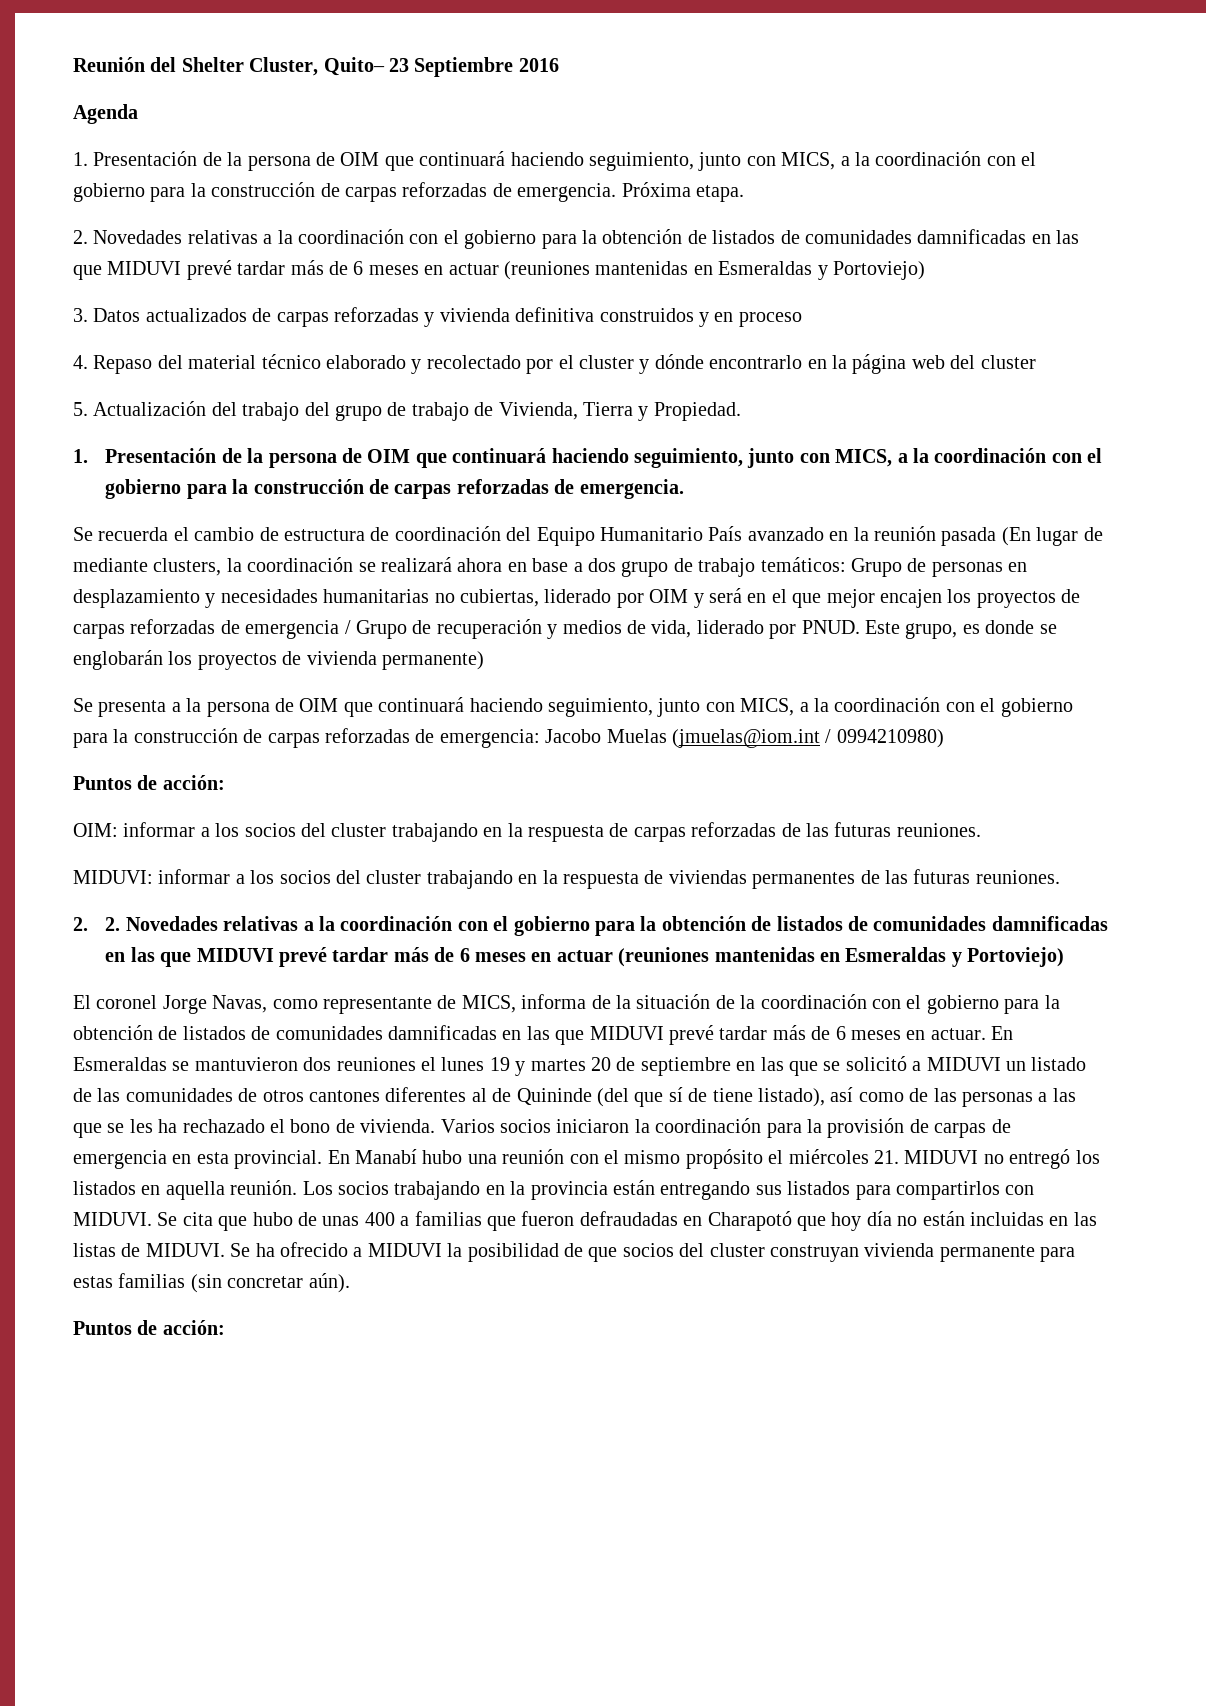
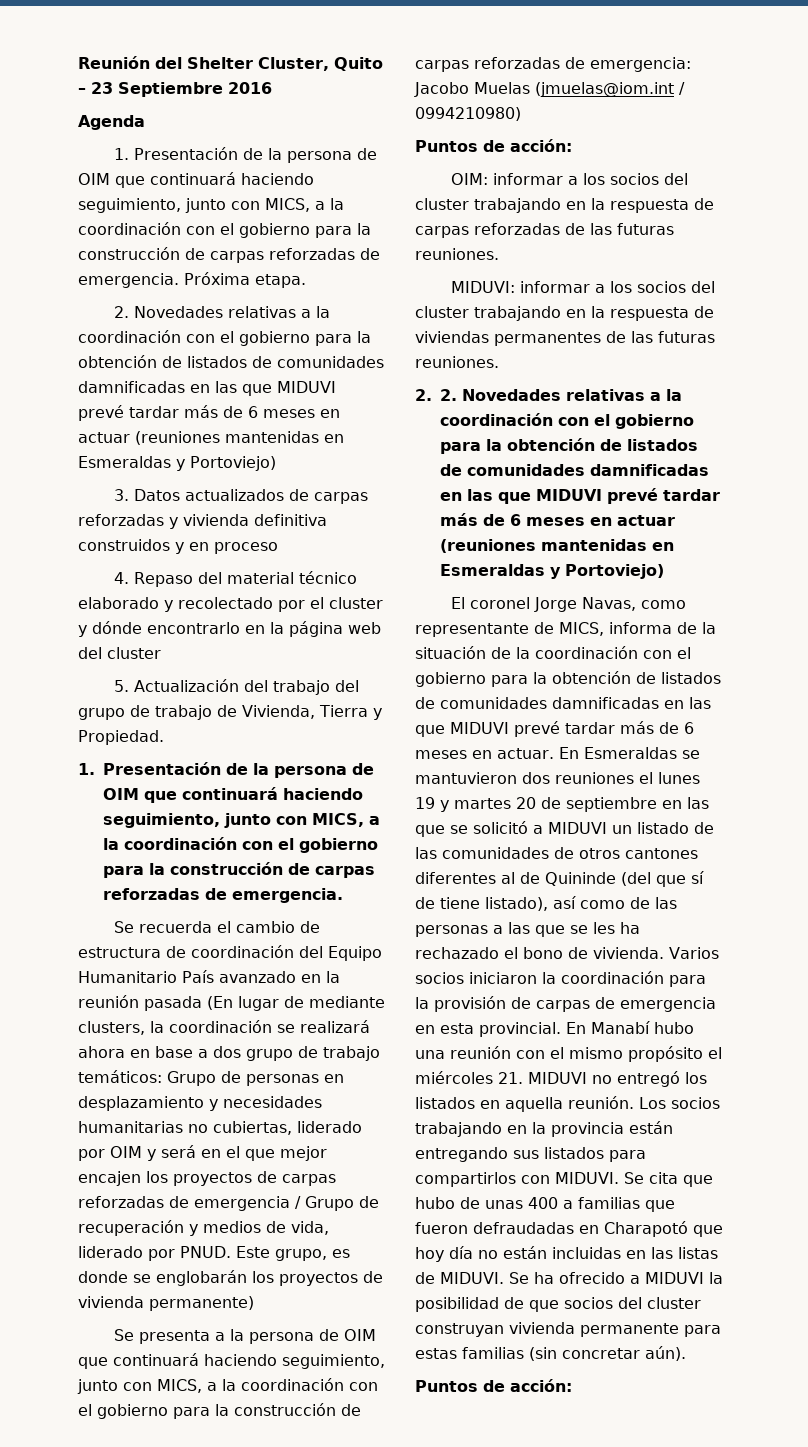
- Reunión del Shelter Cluster, Quito– 23 Septiembre 2016
+ Reunión del Shelter Cluster, Quito – 23 Septiembre 2016

